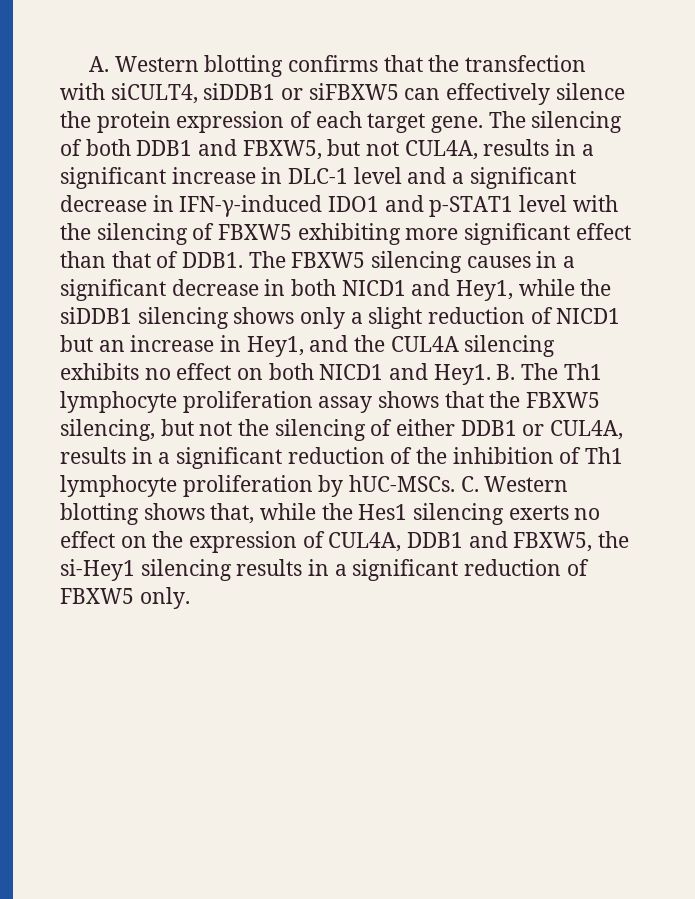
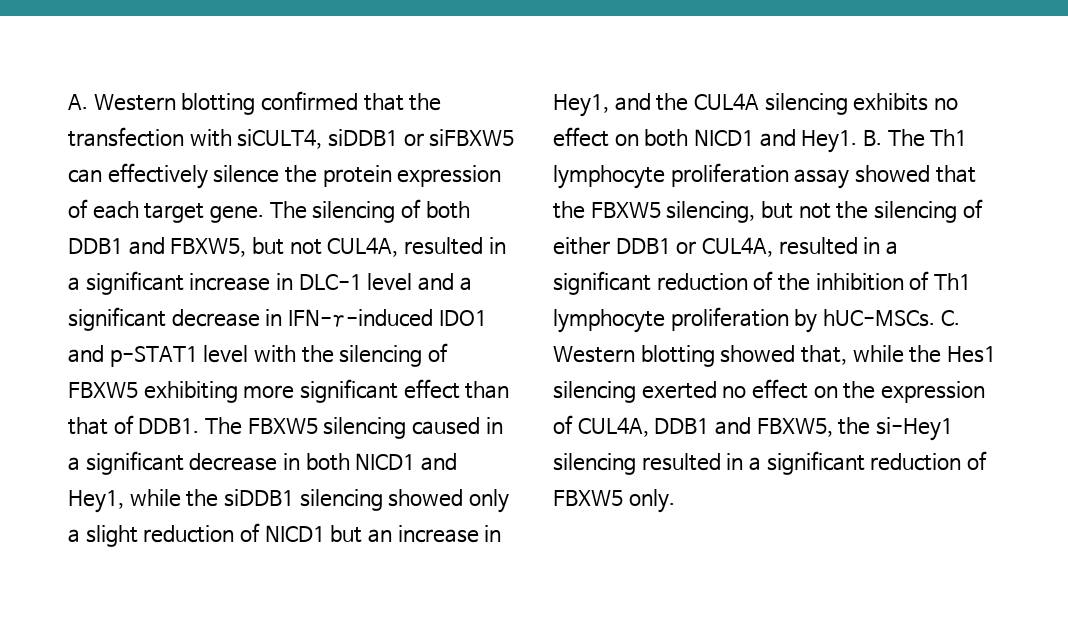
- A. Western blotting confirms that the transfection with siCULT4, siDDB1 or siFBXW5 can effectively silence the protein expression of each target gene.
+ A. Western blotting confirmed that the transfection with siCULT4, siDDB1 or siFBXW5 can effectively silence the protein expression of each target gene.
- The silencing of both DDB1 and FBXW5, but not CUL4A, results in a significant increase in DLC-1 level and a significant decrease in IFN-γ-induced IDO1 and p-STAT1 level with the silencing of FBXW5 exhibiting more significant effect than that of DDB1.
+ The silencing of both DDB1 and FBXW5, but not CUL4A, resulted in a significant increase in DLC-1 level and a significant decrease in IFN-γ-induced IDO1 and p-STAT1 level with the silencing of FBXW5 exhibiting more significant effect than that of DDB1.
- The FBXW5 silencing causes in a significant decrease in both NICD1 and Hey1, while the siDDB1 silencing shows only a slight reduction of NICD1 but an increase in Hey1, and the CUL4A silencing exhibits no effect on both NICD1 and Hey1.
+ The FBXW5 silencing caused in a significant decrease in both NICD1 and Hey1, while the siDDB1 silencing showed only a slight reduction of NICD1 but an increase in Hey1, and the CUL4A silencing exhibits no effect on both NICD1 and Hey1.
- B. The Th1 lymphocyte proliferation assay shows that the FBXW5 silencing, but not the silencing of either DDB1 or CUL4A, results in a significant reduction of the inhibition of Th1 lymphocyte proliferation by hUC-MSCs.
+ B. The Th1 lymphocyte proliferation assay showed that the FBXW5 silencing, but not the silencing of either DDB1 or CUL4A, resulted in a significant reduction of the inhibition of Th1 lymphocyte proliferation by hUC-MSCs.
- C. Western blotting shows that, while the Hes1 silencing exerts no effect on the expression of CUL4A, DDB1 and FBXW5, the si-Hey1 silencing results in a significant reduction of FBXW5 only.
+ C. Western blotting showed that, while the Hes1 silencing exerted no effect on the expression of CUL4A, DDB1 and FBXW5, the si-Hey1 silencing resulted in a significant reduction of FBXW5 only.

